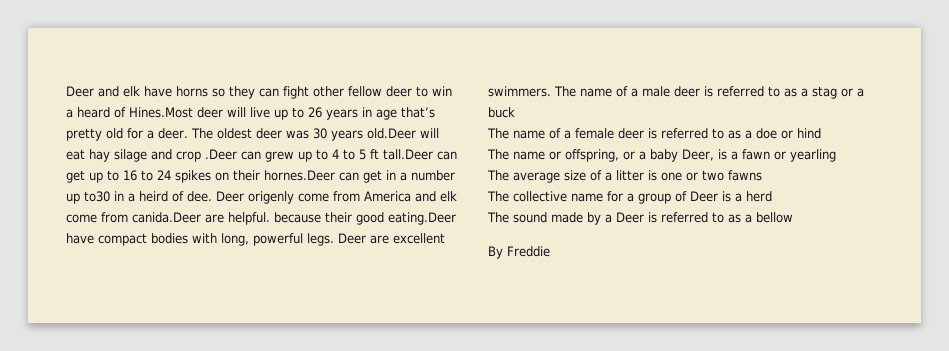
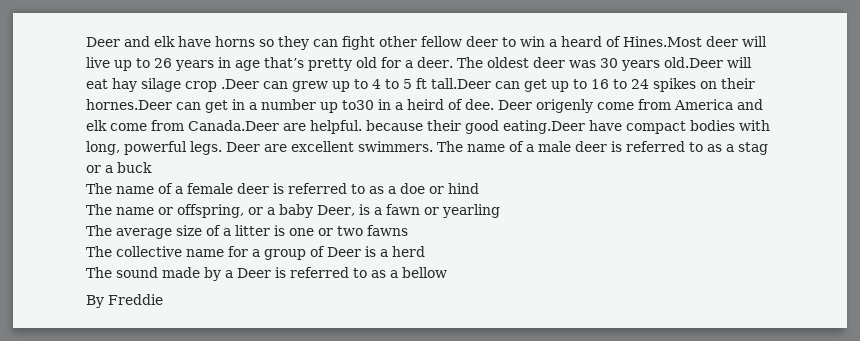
- The oldest deer was 30 years old.Deer will eat hay silage and crop .Deer can grew up to 4 to 5 ft tall.Deer can get up to 16 to 24 spikes on their hornes.Deer can get in a number up to30 in a heird of dee.
+ The oldest deer was 30 years old.Deer will eat hay silage crop .Deer can grew up to 4 to 5 ft tall.Deer can get up to 16 to 24 spikes on their hornes.Deer can get in a number up to30 in a heird of dee.
- Deer origenly come from America and elk come from canida.Deer are helpful. because their good eating.Deer have compact bodies with long, powerful legs.
+ Deer origenly come from America and elk come from Canada.Deer are helpful. because their good eating.Deer have compact bodies with long, powerful legs.

